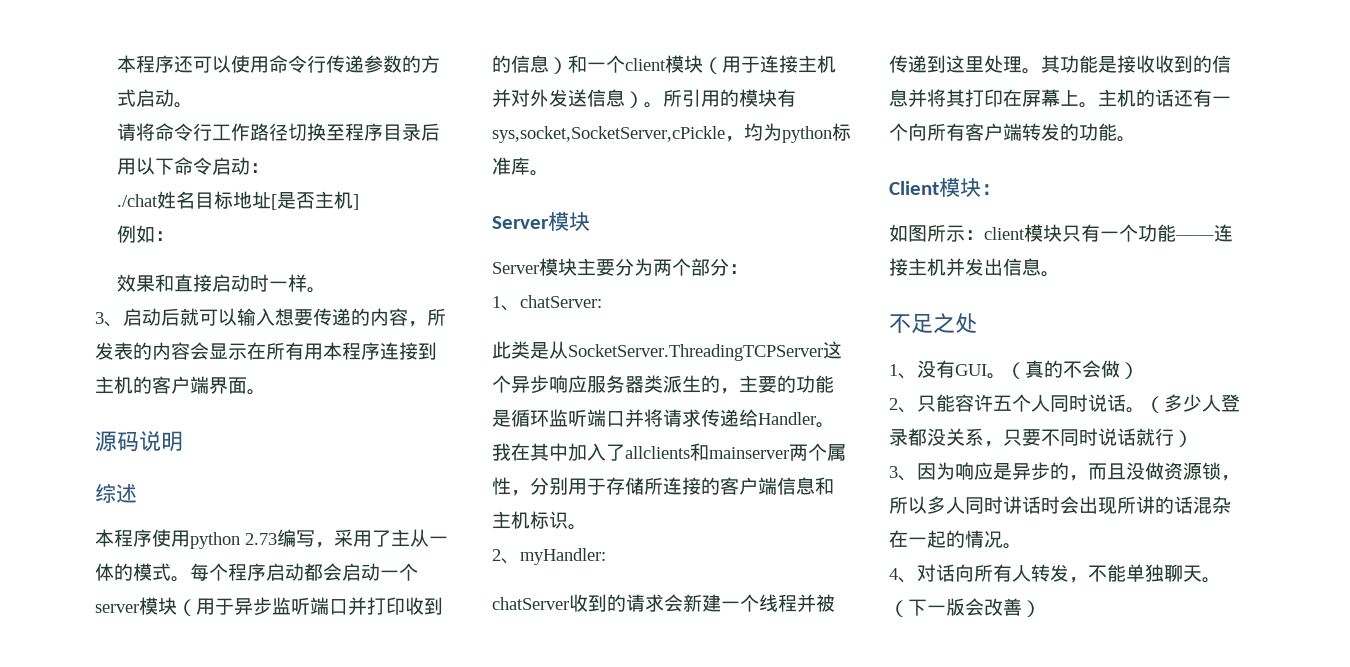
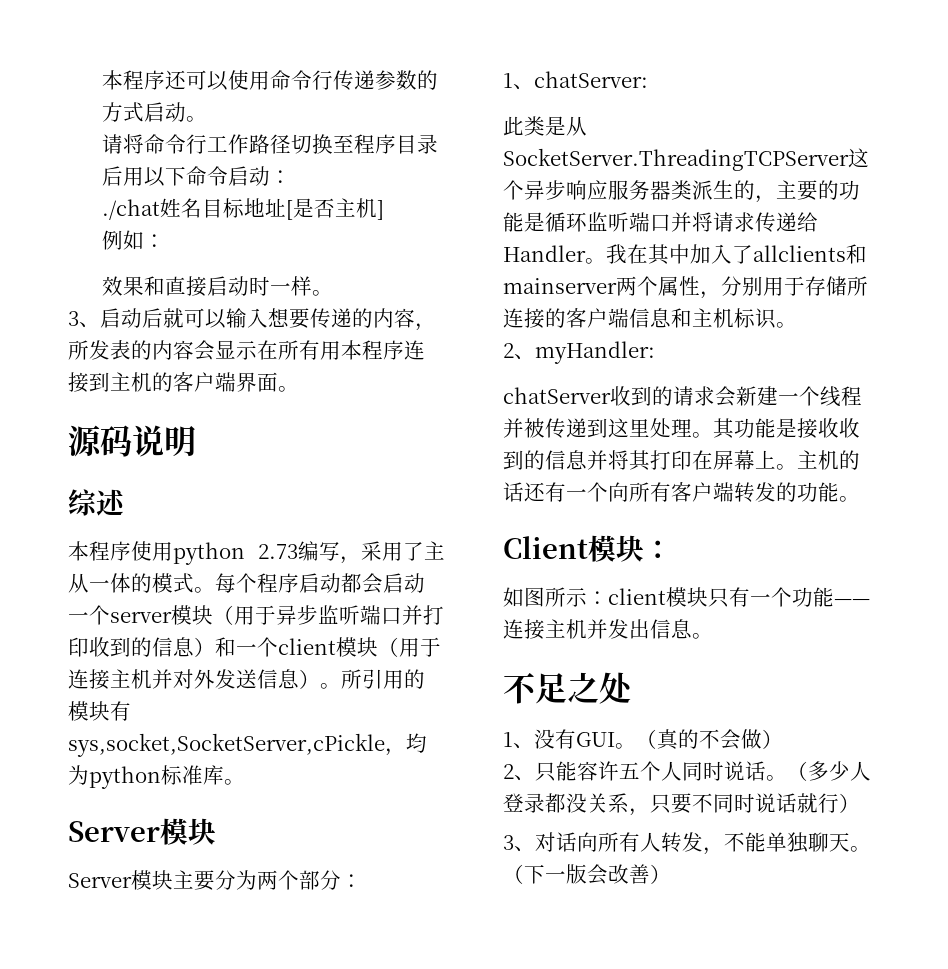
- 3、因为响应是异步的，而且没做资源锁，所以多人同时讲话时会出现所讲的话混杂在一起的情况。
- 4、对话向所有人转发，不能单独聊天。
+ 3、对话向所有人转发，不能单独聊天。

